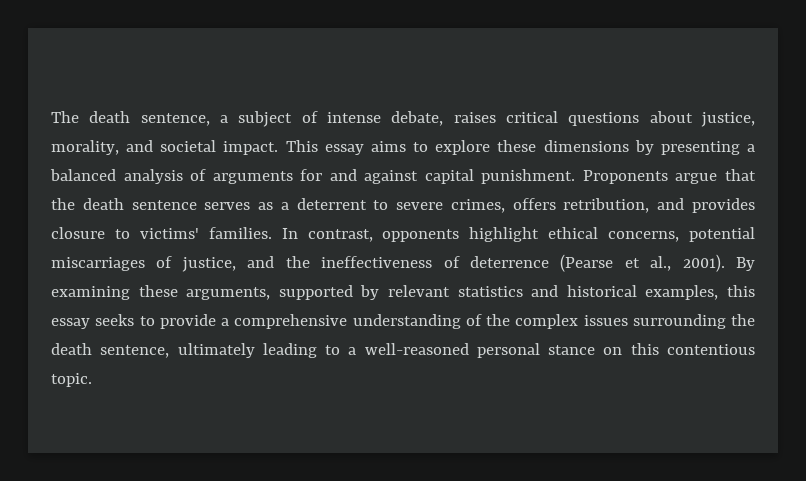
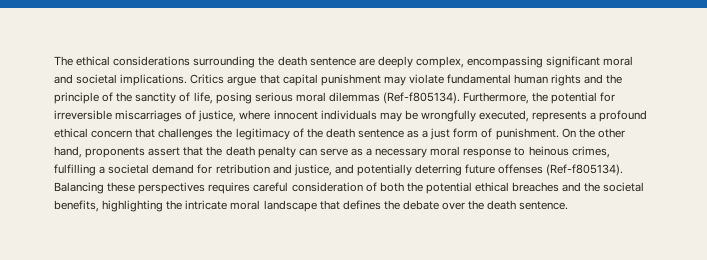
- The death sentence, a subject of intense debate, raises critical questions about justice, morality, and societal impact. This essay aims to explore these dimensions by presenting a balanced analysis of arguments for and against capital punishment. Proponents argue that the death sentence serves as a deterrent to severe crimes, offers retribution, and provides closure to victims' families. In contrast, opponents highlight ethical concerns, potential miscarriages of justice, and the ineffectiveness of deterrence (Pearse et al., 2001). By examining these arguments, supported by relevant statistics and historical examples, this essay seeks to provide a comprehensive understanding of the complex issues surrounding the death sentence, ultimately leading to a well-reasoned personal stance on this contentious topic.
+ The ethical considerations surrounding the death sentence are deeply complex, encompassing significant moral and societal implications. Critics argue that capital punishment may violate fundamental human rights and the principle of the sanctity of life, posing serious moral dilemmas (Ref-f805134). Furthermore, the potential for irreversible miscarriages of justice, where innocent individuals may be wrongfully executed, represents a profound ethical concern that challenges the legitimacy of the death sentence as a just form of punishment. On the other hand, proponents assert that the death penalty can serve as a necessary moral response to heinous crimes, fulfilling a societal demand for retribution and justice, and potentially deterring future offenses (Ref-f805134). Balancing these perspectives requires careful consideration of both the potential ethical breaches and the societal benefits, highlighting the intricate moral landscape that defines the debate over the death sentence.

